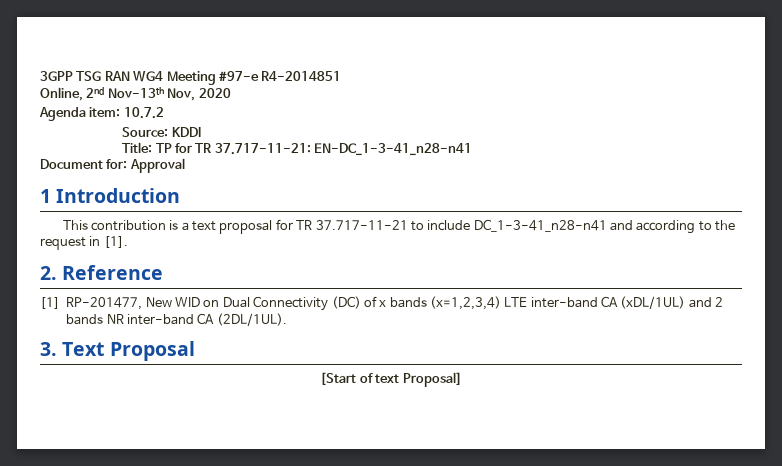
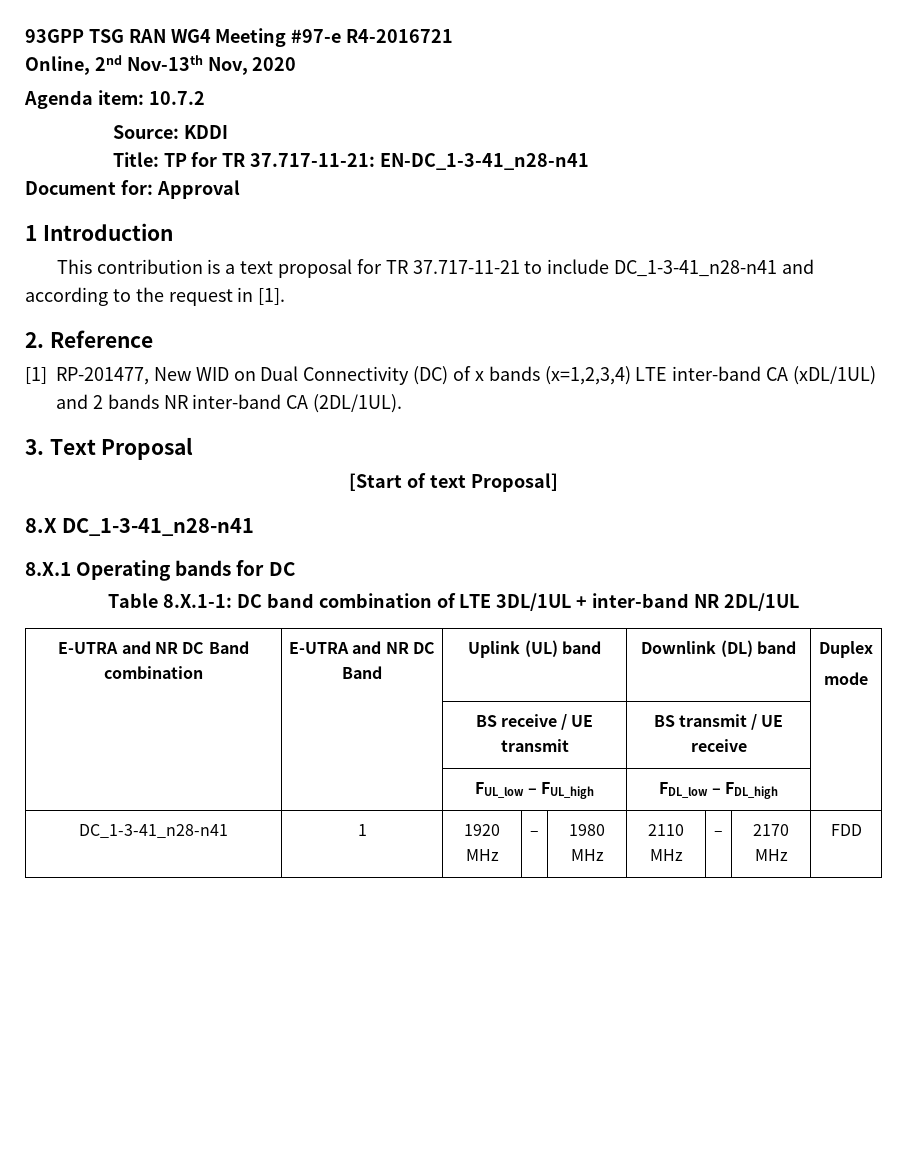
- 3GPP TSG RAN WG4 Meeting #97-e R4-2014851
+ 93GPP TSG RAN WG4 Meeting #97-e R4-2016721
+ 8.X DC_1-3-41_n28-n41
+ 8.X.1 Operating bands for DC
+ Table 8.X.1-1: DC band combination of LTE 3DL/1UL + inter-band NR 2DL/1UL
+ E-UTRA and NR DC Band combination | E-UTRA and NR DC Band | Uplink (UL) band | Downlink (DL) band | Duplex
+ mode
+ | | BS receive / UE transmit | BS transmit / UE receive |
+ | | FUL_low – FUL_high | FDL_low – FDL_high |
+ DC_1-3-41_n28-n41 | 1 | 1920 MHz | – | 1980 MHz | 2110 MHz | – | 2170 MHz | FDD

